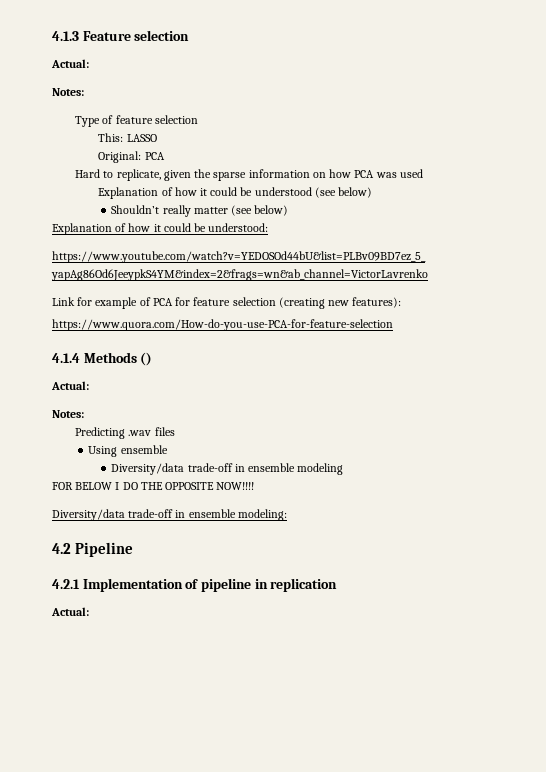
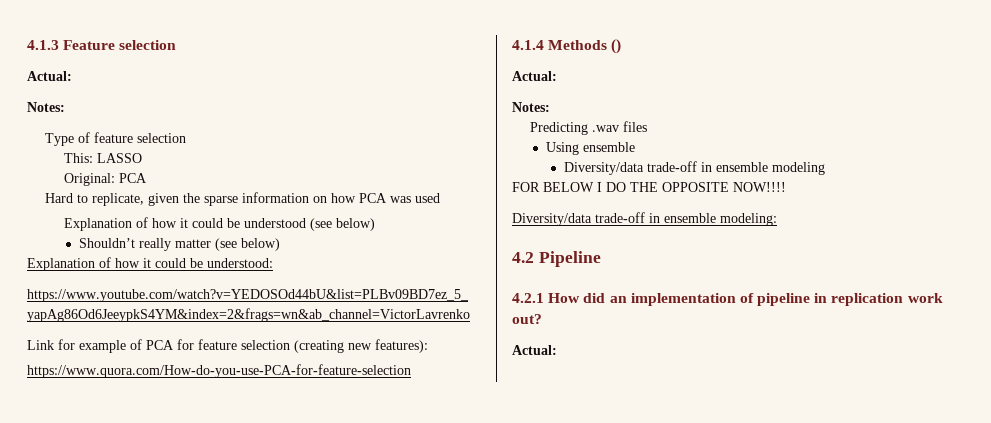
- 4.2.1 Implementation of pipeline in replication
+ 4.2.1 How did an implementation of pipeline in replication work out?

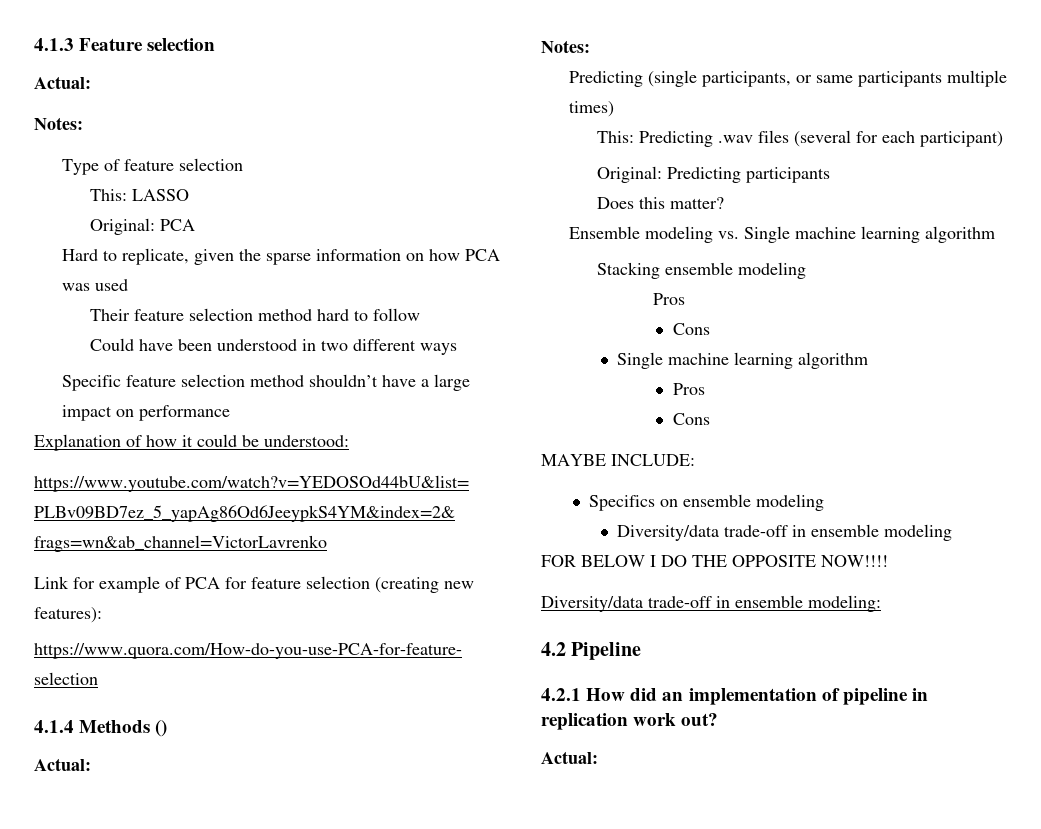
- Explanation of how it could be understood (see below)
- Shouldn’t really matter (see below)
+ Their feature selection method hard to follow
+ Could have been understood in two different ways
+ Specific feature selection method shouldn’t have a large impact on performance
- Predicting .wav files
- Using ensemble
+ Predicting (single participants, or same participants multiple times)
+ This: Predicting .wav files (several for each participant)
+ Original: Predicting participants
+ Does this matter?
+ Ensemble modeling vs. Single machine learning algorithm
+ Stacking ensemble modeling
+ Pros
+ Cons
+ Single machine learning algorithm
+ Pros
+ Cons
+ MAYBE INCLUDE:
+ Specifics on ensemble modeling

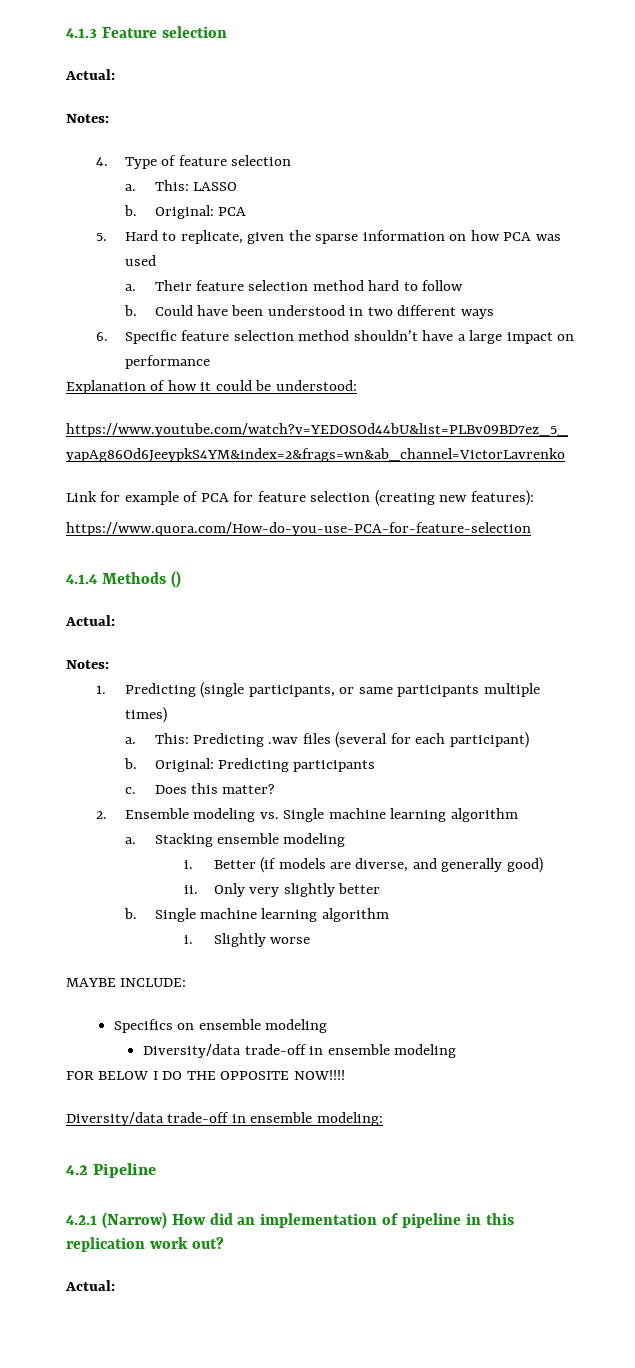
- Type of feature selection
- This: LASSO
- Original: PCA
+ 4. Type of feature selection
+ a. This: LASSO
+ b. Original: PCA
- Hard to replicate, given the sparse information on how PCA was used
- Their feature selection method hard to follow
- Could have been understood in two different ways
+ 5. Hard to replicate, given the sparse information on how PCA was used
+ a. Their feature selection method hard to follow
+ b. Could have been understood in two different ways
- Specific feature selection method shouldn’t have a large impact on performance
+ 6. Specific feature selection method shouldn’t have a large impact on performance
- Predicting (single participants, or same participants multiple times)
- This: Predicting .wav files (several for each participant)
- Original: Predicting participants
+ 1. Predicting (single participants, or same participants multiple times)
+ a. This: Predicting .wav files (several for each participant)
+ b. Original: Predicting participants
+ c.
- Ensemble modeling vs. Single machine learning algorithm
- Stacking ensemble modeling
- Pros
- Cons
- Single machine learning algorithm
- Pros
- Cons
+ 2. Ensemble modeling vs. Single machine learning algorithm
+ a. Stacking ensemble modeling
+ i. Better (if models are diverse, and generally good)
+ ii. Only very slightly better
+ b. Single machine learning algorithm
+ i. Slightly worse
- 4.2.1 How did an implementation of pipeline in replication work out?
+ 4.2.1 (Narrow) How did an implementation of pipeline in this replication work out?

